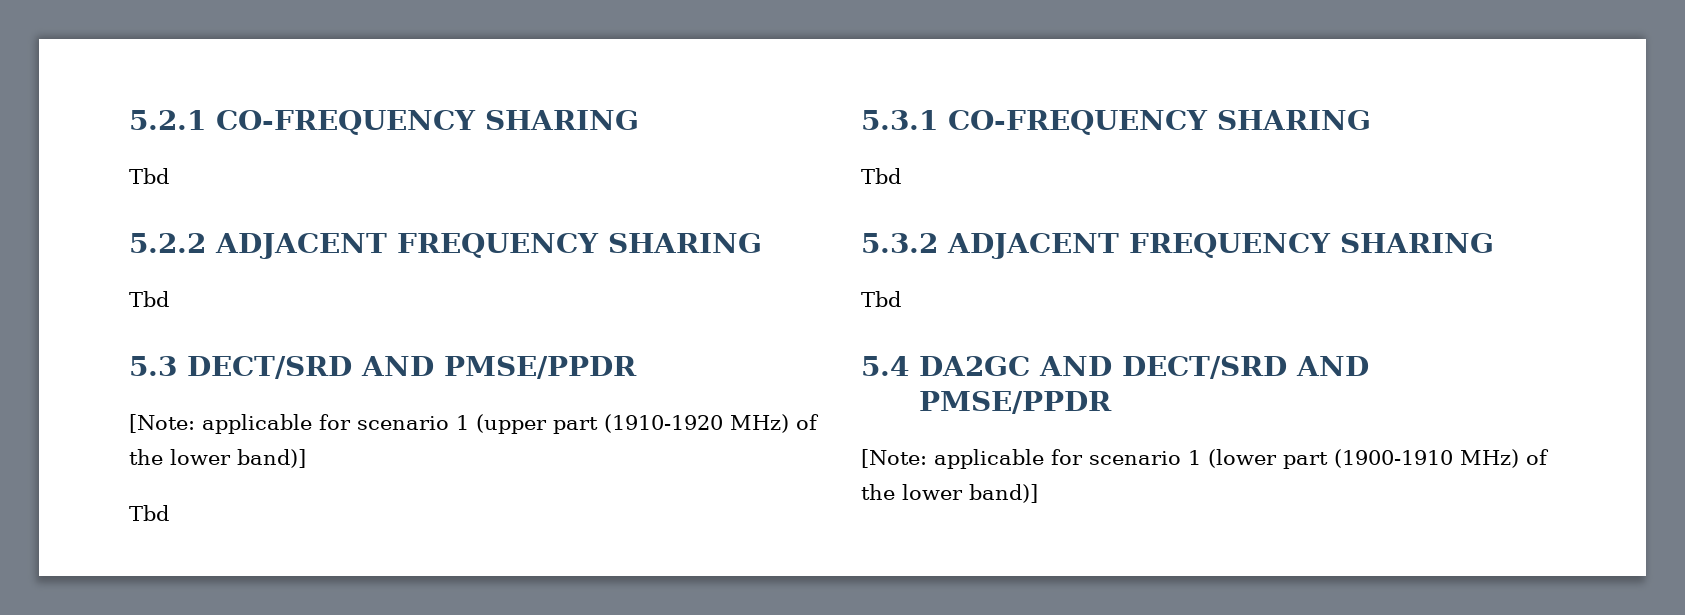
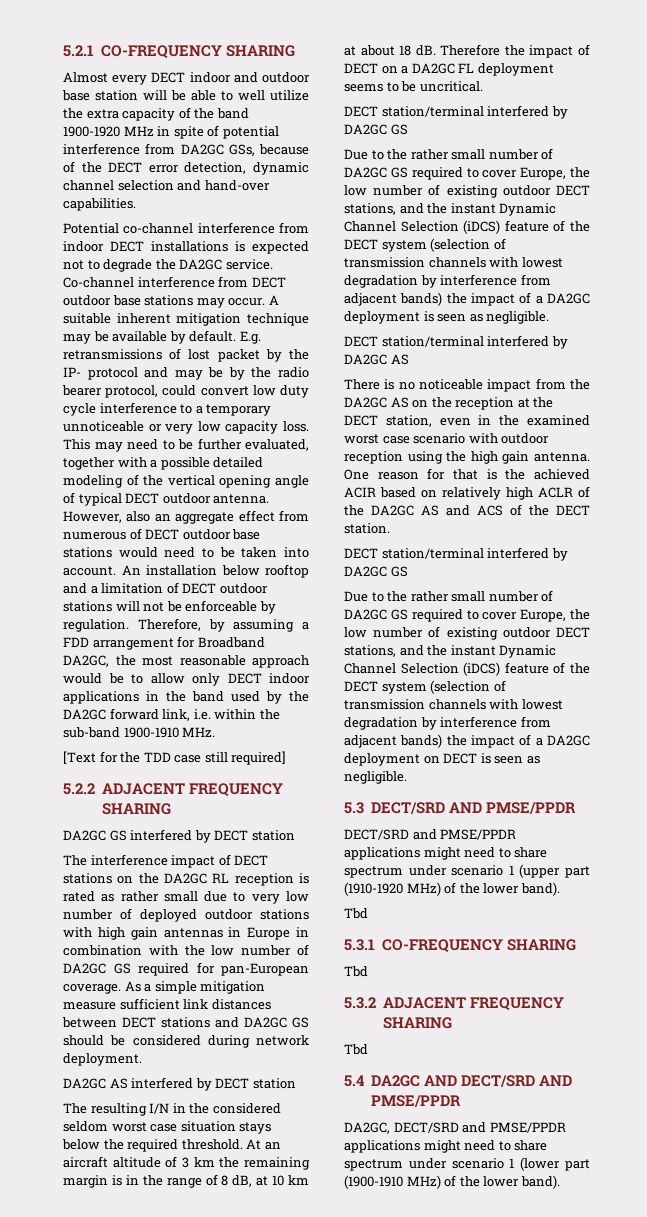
  5.2.1 CO-FREQUENCY SHARING
- Tbd
+ Almost every DECT indoor and outdoor base station will be able to well utilize the extra capacity of the band 1900-1920 MHz in spite of potential interference from DA2GC GSs, because of the DECT error detection, dynamic channel selection and hand-over capabilities.
+ Potential co-channel interference from indoor DECT installations is expected not to degrade the DA2GC service. Co-channel interference from DECT outdoor base stations may occur. A suitable inherent mitigation technique may be available by default. E.g. retransmissions of lost packet by the IP- protocol and may be by the radio bearer protocol, could convert low duty cycle interference to a temporary unnoticeable or very low capacity loss. This may need to be further evaluated, together with a possible detailed modeling of the vertical opening angle of typical DECT outdoor antenna. However, also an aggregate effect from numerous of DECT outdoor base stations would need to be taken into account. An installation below rooftop and a limitation of DECT outdoor stations will not be enforceable by regulation. Therefore, by assuming a FDD arrangement for Broadband DA2GC, the most reasonable approach would be to allow only DECT indoor applications in the band used by the DA2GC forward link, i.e. within the sub-band 1900-1910 MHz.
+ [Text for the TDD case still required]
  5.2.2 ADJACENT FREQUENCY SHARING
- Tbd
+ DA2GC GS interfered by DECT station
+ The interference impact of DECT stations on the DA2GC RL reception is rated as rather small due to very low number of deployed outdoor stations with high gain antennas in Europe in combination with the low number of DA2GC GS required for pan-European coverage. As a simple mitigation measure sufficient link distances between DECT stations and DA2GC GS should be considered during network deployment.
+ DA2GC AS interfered by DECT station
+ The resulting I/N in the considered seldom worst case situation stays below the required threshold. At an aircraft altitude of 3 km the remaining margin is in the range of 8 dB, at 10 km at about 18 dB. Therefore the impact of DECT on a DA2GC FL deployment seems to be uncritical.
+ DECT station/terminal interfered by DA2GC GS
+ Due to the rather small number of DA2GC GS required to cover Europe, the low number of existing outdoor DECT stations, and the instant Dynamic Channel Selection (iDCS) feature of the DECT system (selection of transmission channels with lowest degradation by interference from adjacent bands) the impact of a DA2GC deployment is seen as negligible.
+ DECT station/terminal interfered by DA2GC AS
+ There is no noticeable impact from the DA2GC AS on the reception at the DECT station, even in the examined worst case scenario with outdoor reception using the high gain antenna. One reason for that is the achieved ACIR based on relatively high ACLR of the DA2GC AS and ACS of the DECT station.
+ DECT station/terminal interfered by DA2GC GS
+ Due to the rather small number of DA2GC GS required to cover Europe, the low number of existing outdoor DECT stations, and the instant Dynamic Channel Selection (iDCS) feature of the DECT system (selection of transmission channels with lowest degradation by interference from adjacent bands) the impact of a DA2GC deployment on DECT is seen as negligible.
  5.3 DECT/SRD AND PMSE/PPDR
- [Note: applicable for scenario 1 (upper part (1910-1920 MHz) of the lower band)]
+ DECT/SRD and PMSE/PPDR applications might need to share spectrum under scenario 1 (upper part (1910-1920 MHz) of the lower band).
- [Note: applicable for scenario 1 (lower part (1900-1910 MHz) of the lower band)]
+ DA2GC, DECT/SRD and PMSE/PPDR applications might need to share spectrum under scenario 1 (lower part (1900-1910 MHz) of the lower band).

